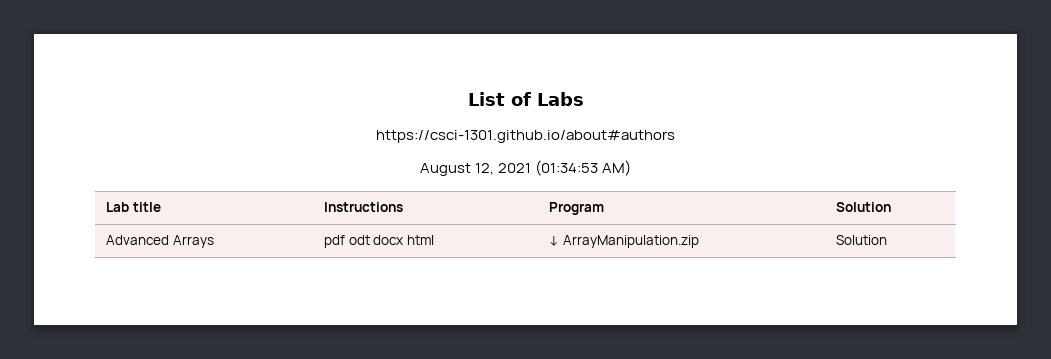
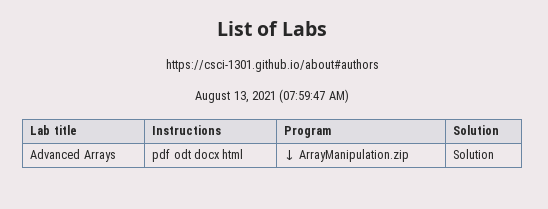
- August 12, 2021 (01:34:53 AM)
+ August 13, 2021 (07:59:47 AM)

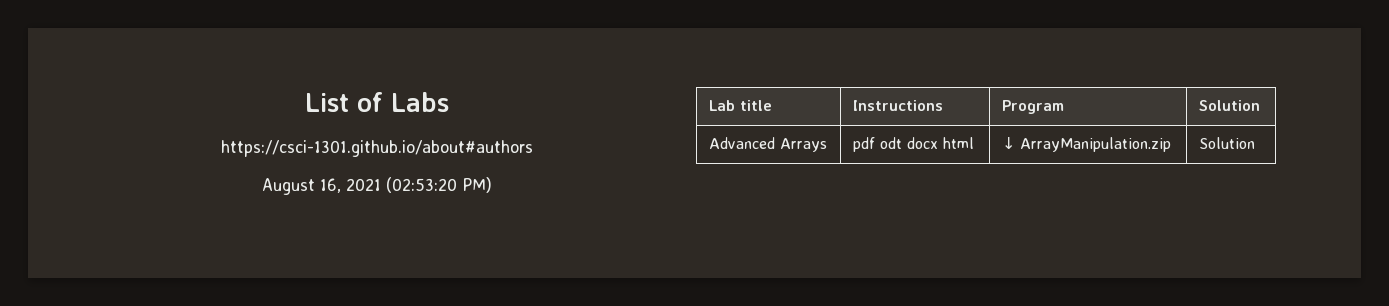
- August 13, 2021 (07:59:47 AM)
+ August 16, 2021 (02:53:20 PM)

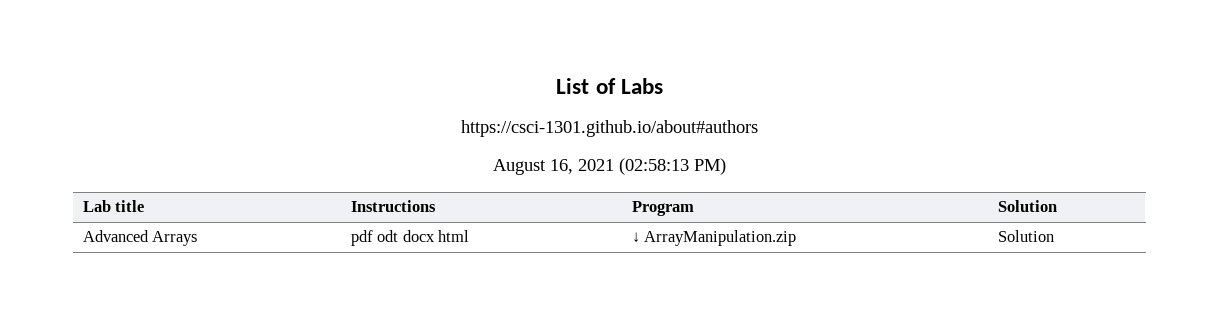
- August 16, 2021 (02:53:20 PM)
+ August 16, 2021 (02:58:13 PM)

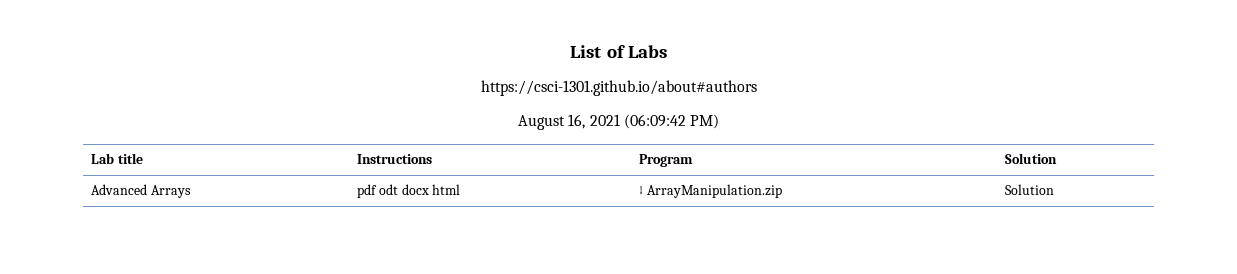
- August 16, 2021 (02:58:13 PM)
+ August 16, 2021 (06:09:42 PM)

